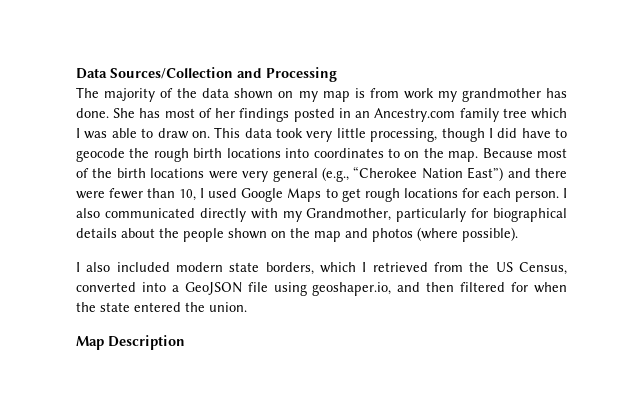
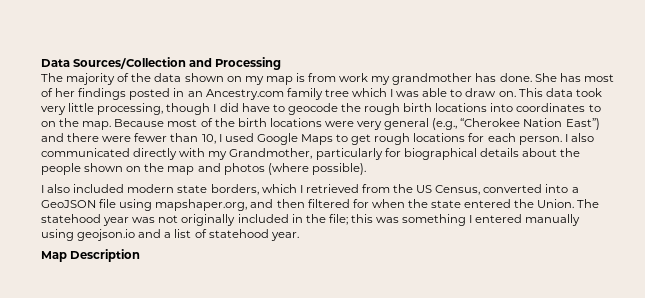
- I also included modern state borders, which I retrieved from the US Census, converted into a GeoJSON file using geoshaper.io, and then filtered for when the state entered the union.
+ I also included modern state borders, which I retrieved from the US Census, converted into a GeoJSON file using mapshaper.org, and then filtered for when the state entered the Union. The statehood year was not originally included in the file; this was something I entered manually using geojson.io and a list of statehood year.

